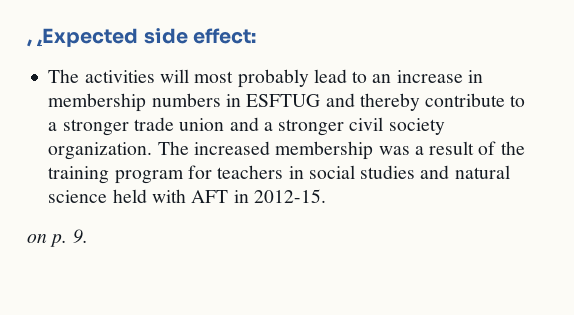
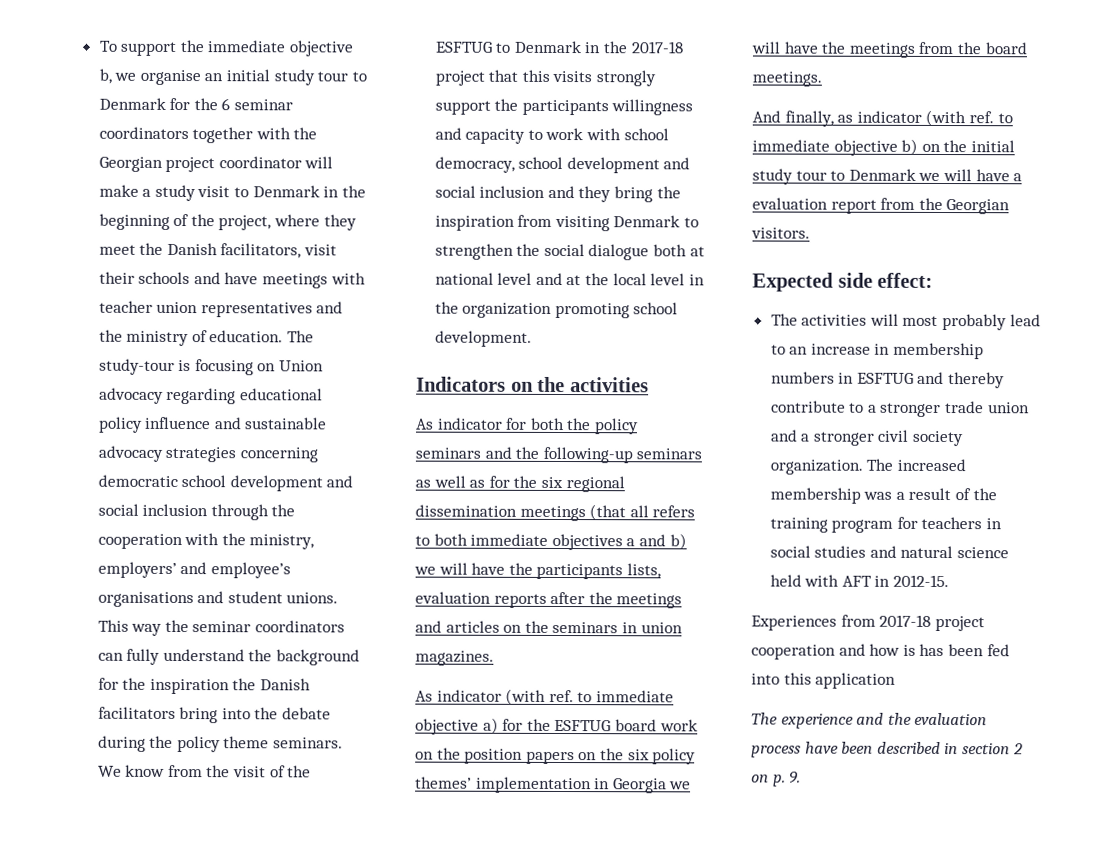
- , ,Expected side effect:
+ To support the immediate objective b, we organise an initial study tour to Denmark for the 6 seminar coordinators together with the Georgian project coordinator will make a study visit to Denmark in the beginning of the project, where they meet the Danish facilitators, visit their schools and have meetings with teacher union representatives and the ministry of education. The study-tour is focusing on Union advocacy regarding educational policy influence and sustainable advocacy strategies concerning democratic school development and social inclusion through the cooperation with the ministry, employers’ and employee’s organisations and student unions. This way the seminar coordinators can fully understand the background for the inspiration the Danish facilitators bring into the debate during the policy theme seminars. We know from the visit of the ESFTUG to Denmark in the 2017-18 project that this visits strongly support the participants willingness and capacity to work with school democracy, school development and social inclusion and they bring the inspiration from visiting Denmark to strengthen the social dialogue both at national level and at the local level in the organization promoting school development.
+ Indicators on the activities
+ As indicator for both the policy seminars and the following-up seminars as well as for the six regional dissemination meetings (that all refers to both immediate objectives a and b) we will have the participants lists, evaluation reports after the meetings and articles on the seminars in union magazines.
+ As indicator (with ref. to immediate objective a) for the ESFTUG board work on the position papers on the six policy themes’ implementation in Georgia we will have the meetings from the board meetings.
+ And finally, as indicator (with ref. to immediate objective b) on the initial study tour to Denmark we will have a evaluation report from the Georgian visitors.
+ Expected side effect:
- on p. 9.
+ Experiences from 2017-18 project cooperation and how is has been fed into this application
+ The experience and the evaluation process have been described in section 2 on p. 9.

